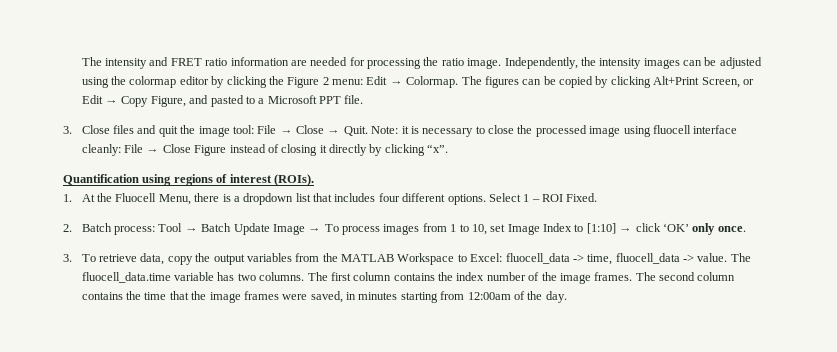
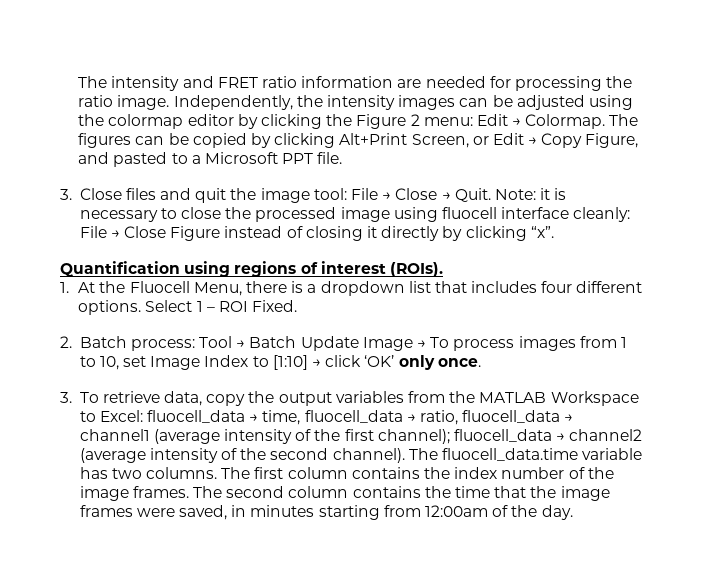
- 3. To retrieve data, copy the output variables from the MATLAB Workspace to Excel: fluocell_data -> time, fluocell_data -> value.
+ 3. To retrieve data, copy the output variables from the MATLAB Workspace to Excel: fluocell_data → time, fluocell_data → ratio, fluocell_data → channel1 (average intensity of the first channel); fluocell_data → channel2 (average intensity of the second channel).

